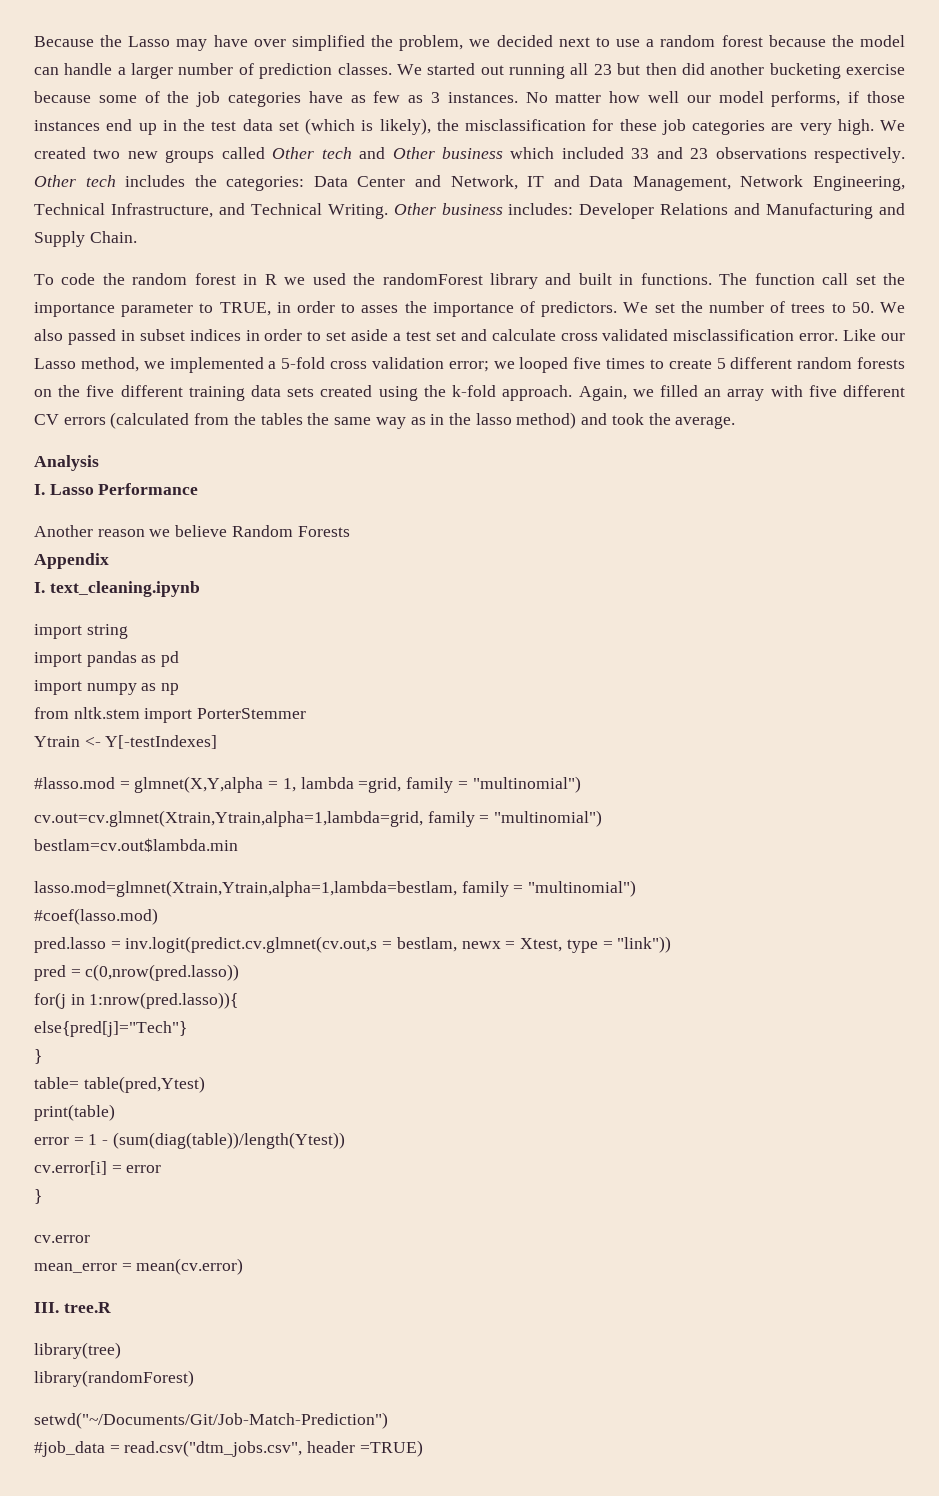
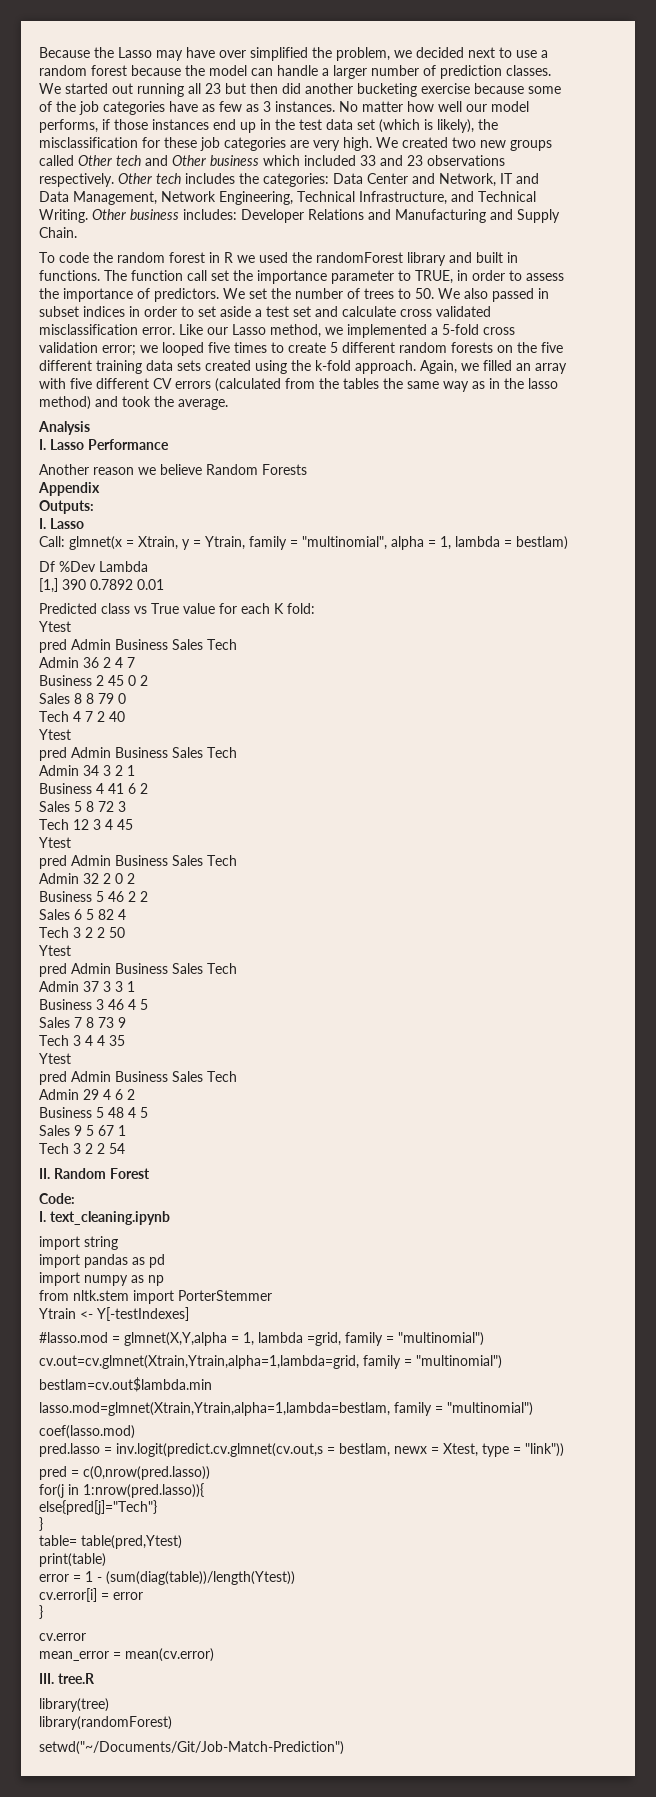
- The function call set the importance parameter to TRUE, in order to asses the importance of predictors.
+ The function call set the importance parameter to TRUE, in order to assess the importance of predictors.
+ Outputs:
+ I. Lasso
+ Call: glmnet(x = Xtrain, y = Ytrain, family = "multinomial", alpha = 1, lambda = bestlam)
+ Df %Dev Lambda
+ [1,] 390 0.7892 0.01
+ Predicted class vs True value for each K fold:
+ Ytest
+ pred Admin Business Sales Tech
+ Admin 36 2 4 7
+ Business 2 45 0 2
+ Sales 8 8 79 0
+ Tech 4 7 2 40
+ Ytest
+ pred Admin Business Sales Tech
+ Admin 34 3 2 1
+ Business 4 41 6 2
+ Sales 5 8 72 3
+ Tech 12 3 4 45
+ Ytest
+ pred Admin Business Sales Tech
+ Admin 32 2 0 2
+ Business 5 46 2 2
+ Sales 6 5 82 4
+ Tech 3 2 2 50
+ Ytest
+ pred Admin Business Sales Tech
+ Admin 37 3 3 1
+ Business 3 46 4 5
+ Sales 7 8 73 9
+ Tech 3 4 4 35
+ Ytest
+ pred Admin Business Sales Tech
+ Admin 29 4 6 2
+ Business 5 48 4 5
+ Sales 9 5 67 1
+ Tech 3 2 2 54
+ II. Random Forest
+ Code:
- #coef(lasso.mod)
+ coef(lasso.mod)
- #job_data = read.csv("dtm_jobs.csv", header =TRUE)

